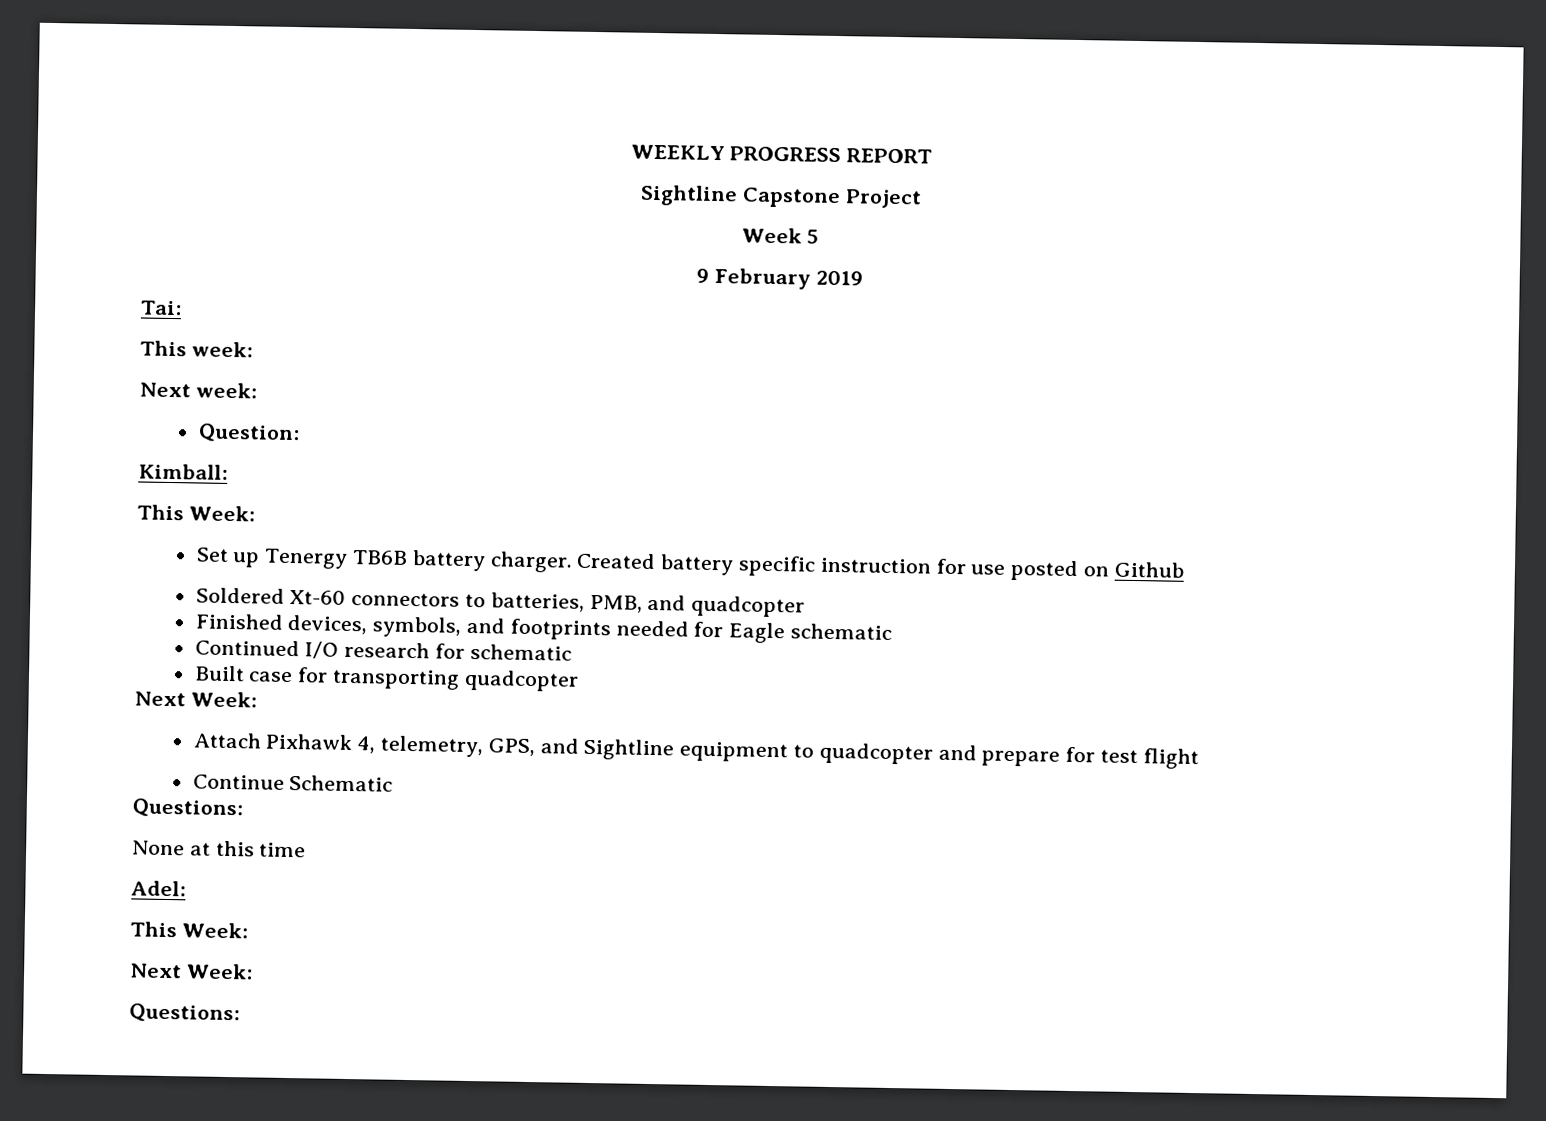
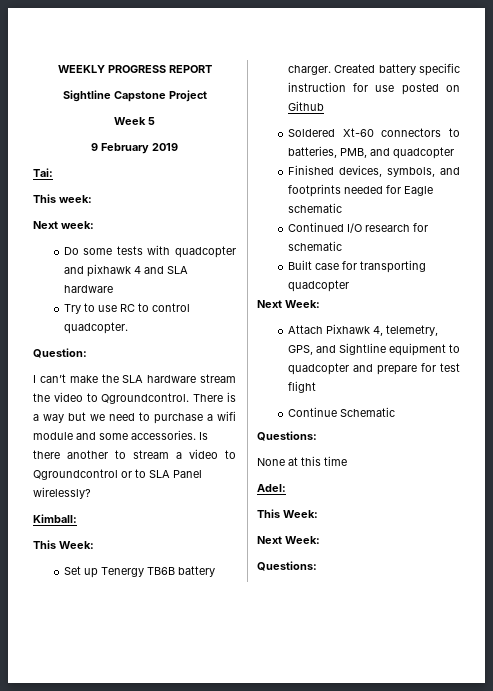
+ Do some tests with quadcopter and pixhawk 4 and SLA hardware
+ Try to use RC to control quadcopter.
  Question:
+ I can’t make the SLA hardware stream the video to Qgroundcontrol. There is a way but we need to purchase a wifi module and some accessories. Is there another to stream a video to Qgroundcontrol or to SLA Panel wirelessly?

